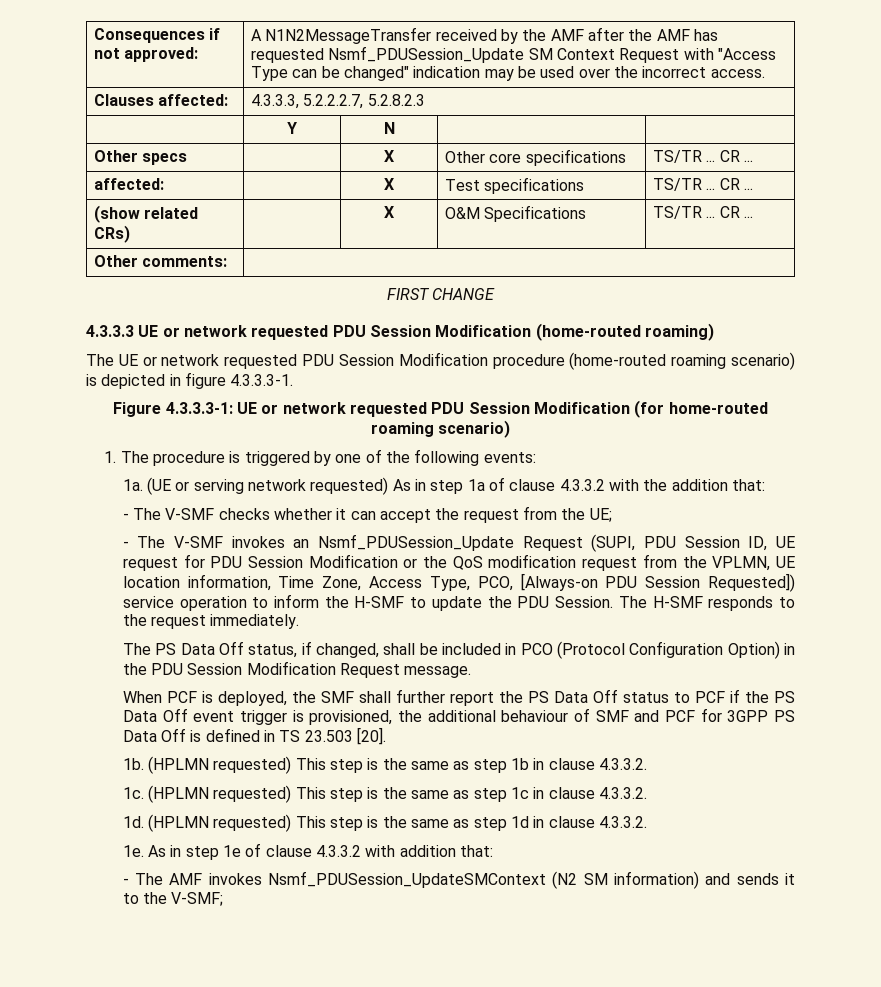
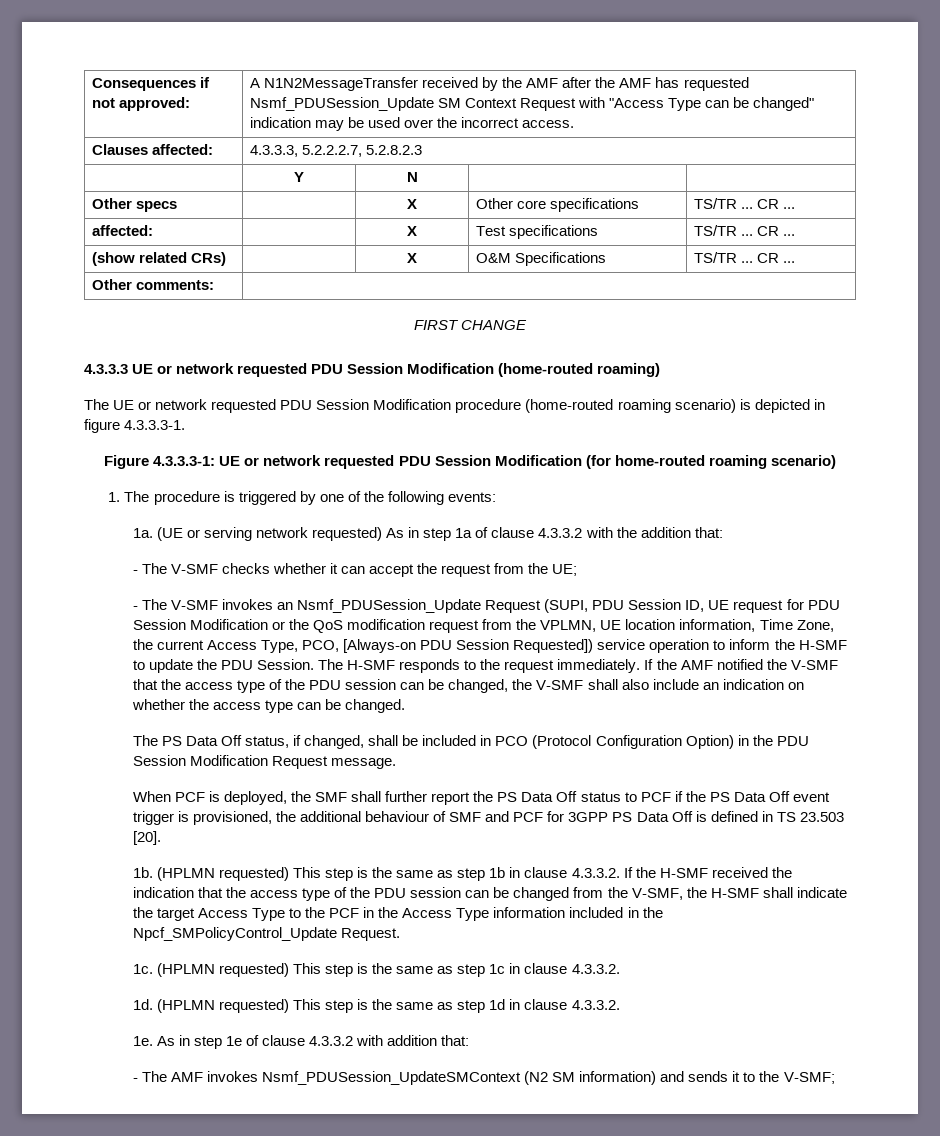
- - The V-SMF invokes an Nsmf_PDUSession_Update Request (SUPI, PDU Session ID, UE request for PDU Session Modification or the QoS modification request from the VPLMN, UE location information, Time Zone, Access Type, PCO, [Always-on PDU Session Requested]) service operation to inform the H-SMF to update the PDU Session.
+ - The V-SMF invokes an Nsmf_PDUSession_Update Request (SUPI, PDU Session ID, UE request for PDU Session Modification or the QoS modification request from the VPLMN, UE location information, Time Zone, the current Access Type, PCO, [Always-on PDU Session Requested]) service operation to inform the H-SMF to update the PDU Session.
+ If the AMF notified the V-SMF that the access type of the PDU session can be changed, the V-SMF shall also include an indication on whether the access type can be changed.
- (HPLMN requested) This step is the same as step 1b in clause 4.3.3.2.
+ (HPLMN requested) This step is the same as step 1b in clause 4.3.3.2. If the H-SMF received the indication that the access type of the PDU session can be changed from the V-SMF, the H-SMF shall indicate the target Access Type to the PCF in the Access Type information included in the Npcf_SMPolicyControl_Update Request.

